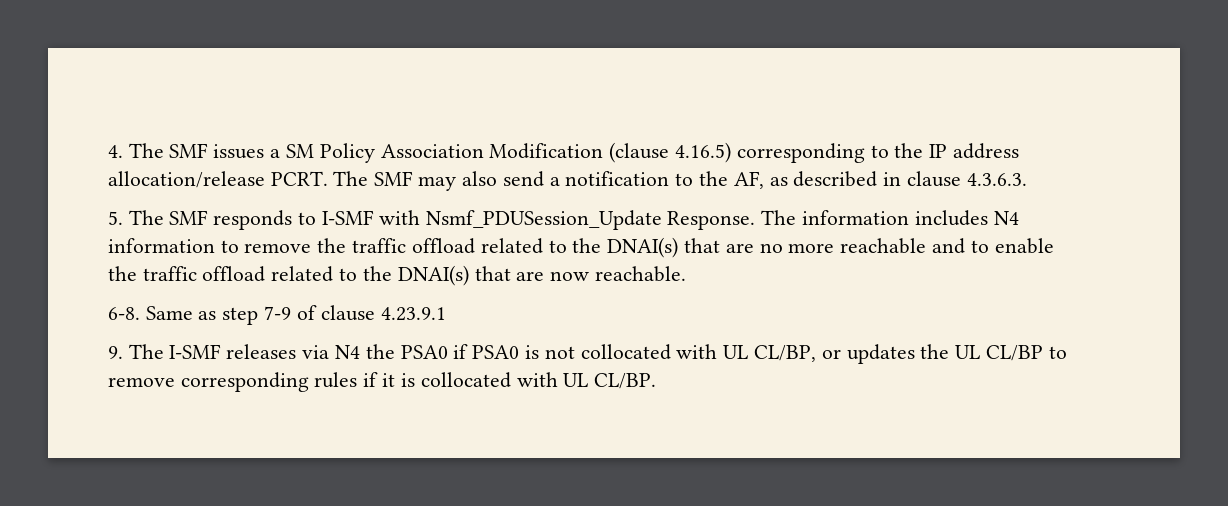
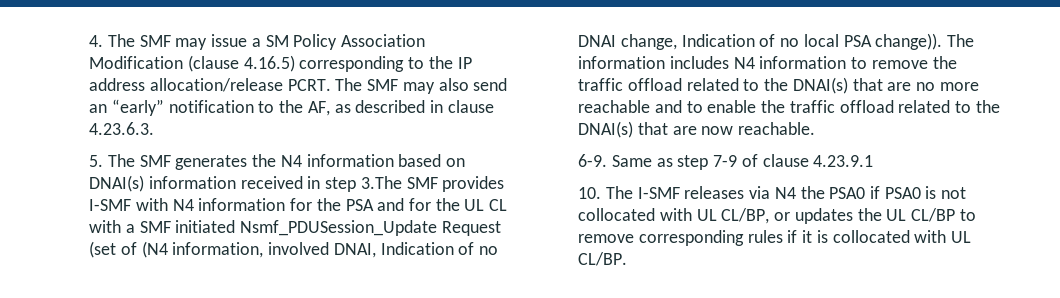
- 4. The SMF issues a SM Policy Association Modification (clause 4.16.5) corresponding to the IP address allocation/release PCRT.
+ 4. The SMF may issue a SM Policy Association Modification (clause 4.16.5) corresponding to the IP address allocation/release PCRT.
- The SMF may also send a notification to the AF, as described in clause 4.3.6.3.
+ The SMF may also send an “early” notification to the AF, as described in clause 4.23.6.3.
- 5. The SMF responds to I-SMF with Nsmf_PDUSession_Update Response.
+ 5. The SMF generates the N4 information based on DNAI(s) information received in step 3.The SMF provides I-SMF with N4 information for the PSA and for the UL CL with a SMF initiated Nsmf_PDUSession_Update Request (set of (N4 information, involved DNAI, Indication of no DNAI change, Indication of no local PSA change)).
- 6-8.
+ 6-9.
- 9. The I-SMF releases via N4 the PSA0 if PSA0 is not collocated with UL CL/BP, or updates the UL CL/BP to remove corresponding rules if it is collocated with UL CL/BP.
+ 10. The I-SMF releases via N4 the PSA0 if PSA0 is not collocated with UL CL/BP, or updates the UL CL/BP to remove corresponding rules if it is collocated with UL CL/BP.

